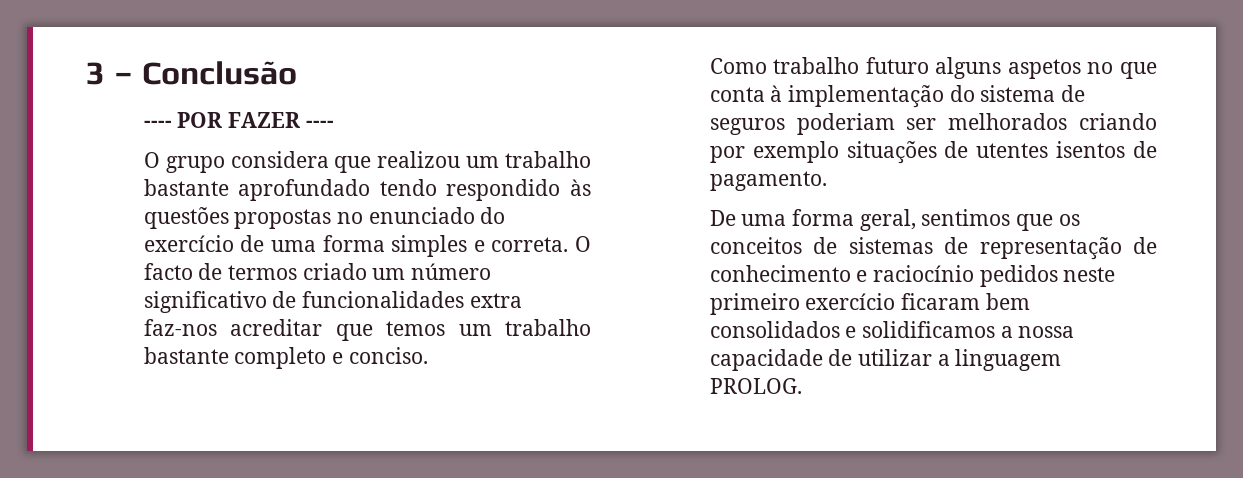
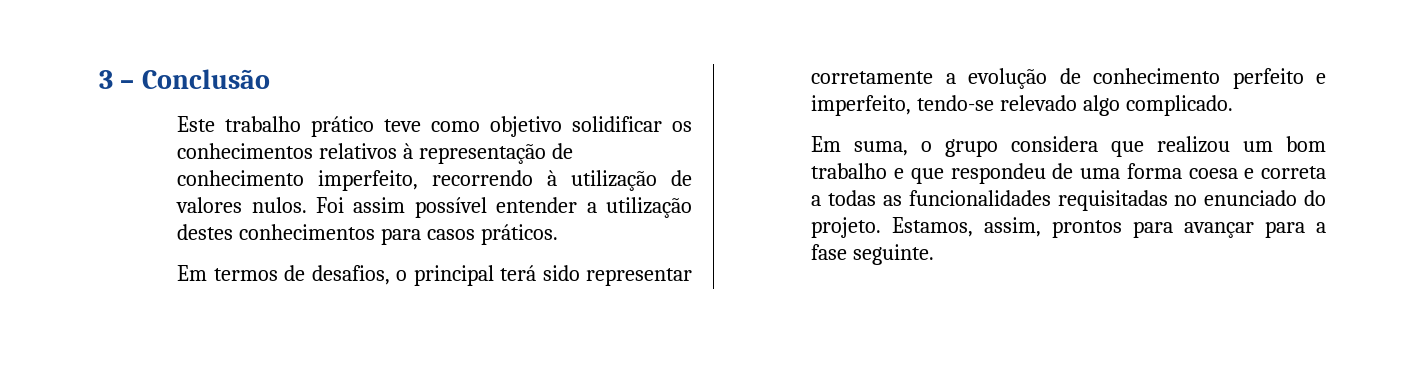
- ---- POR FAZER ----
- O grupo considera que realizou um trabalho bastante aprofundado tendo respondido às questões propostas no enunciado do exercício de uma forma simples e correta. O facto de termos criado um número significativo de funcionalidades extra faz-nos acreditar que temos um trabalho bastante completo e conciso.
- Como trabalho futuro alguns aspetos no que conta à implementação do sistema de seguros poderiam ser melhorados criando por exemplo situações de utentes isentos de pagamento.
- De uma forma geral, sentimos que os conceitos de sistemas de representação de conhecimento e raciocínio pedidos neste primeiro exercício ficaram bem consolidados e solidificamos a nossa capacidade de utilizar a linguagem PROLOG.
+ Este trabalho prático teve como objetivo solidificar os conhecimentos relativos à representação de conhecimento imperfeito, recorrendo à utilização de valores nulos. Foi assim possível entender a utilização destes conhecimentos para casos práticos.
+ Em termos de desafios, o principal terá sido representar corretamente a evolução de conhecimento perfeito e imperfeito, tendo-se relevado algo complicado.
+ Em suma, o grupo considera que realizou um bom trabalho e que respondeu de uma forma coesa e correta a todas as funcionalidades requisitadas no enunciado do projeto. Estamos, assim, prontos para avançar para a fase seguinte.

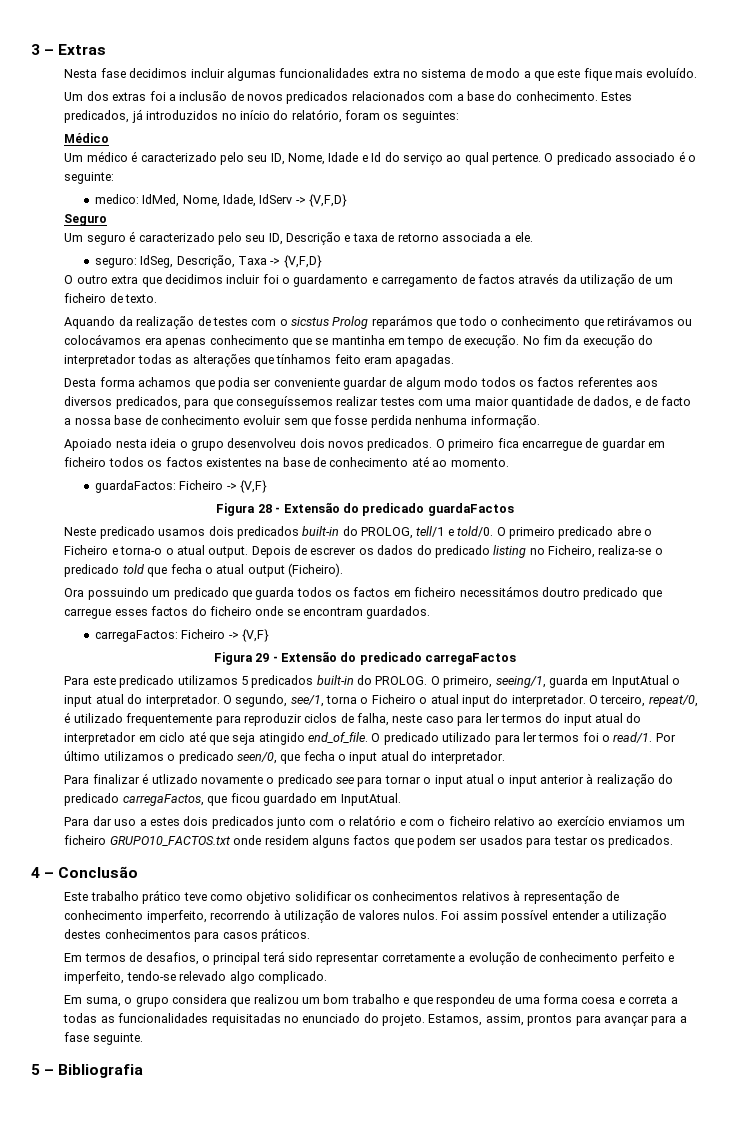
- 3 – Conclusão
+ 3 – Extras
+ Nesta fase decidimos incluir algumas funcionalidades extra no sistema de modo a que este fique mais evoluído.
+ Um dos extras foi a inclusão de novos predicados relacionados com a base do conhecimento. Estes predicados, já introduzidos no início do relatório, foram os seguintes:
+ Médico
+ Um médico é caracterizado pelo seu ID, Nome, Idade e Id do serviço ao qual pertence. O predicado associado é o seguinte:
+ medico: IdMed, Nome, Idade, IdServ -> {V,F,D}
+ Seguro
+ Um seguro é caracterizado pelo seu ID, Descrição e taxa de retorno associada a ele.
+ seguro: IdSeg, Descrição, Taxa -> {V,F,D}
+ O outro extra que decidimos incluir foi o guardamento e carregamento de factos através da utilização de um ficheiro de texto.
+ Aquando da realização de testes com o sicstus Prolog reparámos que todo o conhecimento que retirávamos ou colocávamos era apenas conhecimento que se mantinha em tempo de execução. No fim da execução do interpretador todas as alterações que tínhamos feito eram apagadas.
+ Desta forma achamos que podia ser conveniente guardar de algum modo todos os factos referentes aos diversos predicados, para que conseguíssemos realizar testes com uma maior quantidade de dados, e de facto a nossa base de conhecimento evoluir sem que fosse perdida nenhuma informação.
+ Apoiado nesta ideia o grupo desenvolveu dois novos predicados. O primeiro fica encarregue de guardar em ficheiro todos os factos existentes na base de conhecimento até ao momento.
+ guardaFactos: Ficheiro -> {V,F}
+ Figura 28 - Extensão do predicado guardaFactos
+ Neste predicado usamos dois predicados built-in do PROLOG, tell/1 e told/0. O primeiro predicado abre o Ficheiro e torna-o o atual output. Depois de escrever os dados do predicado listing no Ficheiro, realiza-se o predicado told que fecha o atual output (Ficheiro).
+ Ora possuindo um predicado que guarda todos os factos em ficheiro necessitámos doutro predicado que carregue esses factos do ficheiro onde se encontram guardados.
+ carregaFactos: Ficheiro -> {V,F}
+ Figura 29 - Extensão do predicado carregaFactos
+ Para este predicado utilizamos 5 predicados built-in do PROLOG. O primeiro, seeing/1, guarda em InputAtual o input atual do interpretador. O segundo, see/1, torna o Ficheiro o atual input do interpretador. O terceiro, repeat/0, é utilizado frequentemente para reproduzir ciclos de falha, neste caso para ler termos do input atual do interpretador em ciclo até que seja atingido end_of_file. O predicado utilizado para ler termos foi o read/1. Por último utilizamos o predicado seen/0, que fecha o input atual do interpretador.
+ Para finalizar é utlizado novamente o predicado see para tornar o input atual o input anterior à realização do predicado carregaFactos, que ficou guardado em InputAtual.
+ Para dar uso a estes dois predicados junto com o relatório e com o ficheiro relativo ao exercício enviamos um ficheiro GRUPO10_FACTOS.txt onde residem alguns factos que podem ser usados para testar os predicados.
+ 4 – Conclusão
+ 5 – Bibliografia

